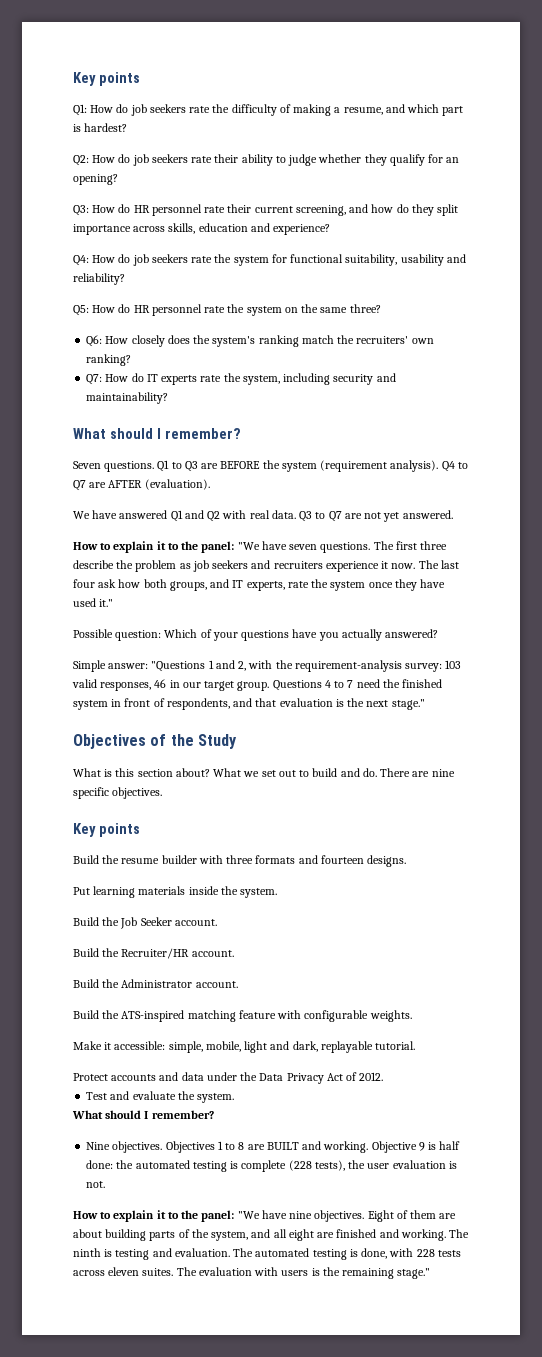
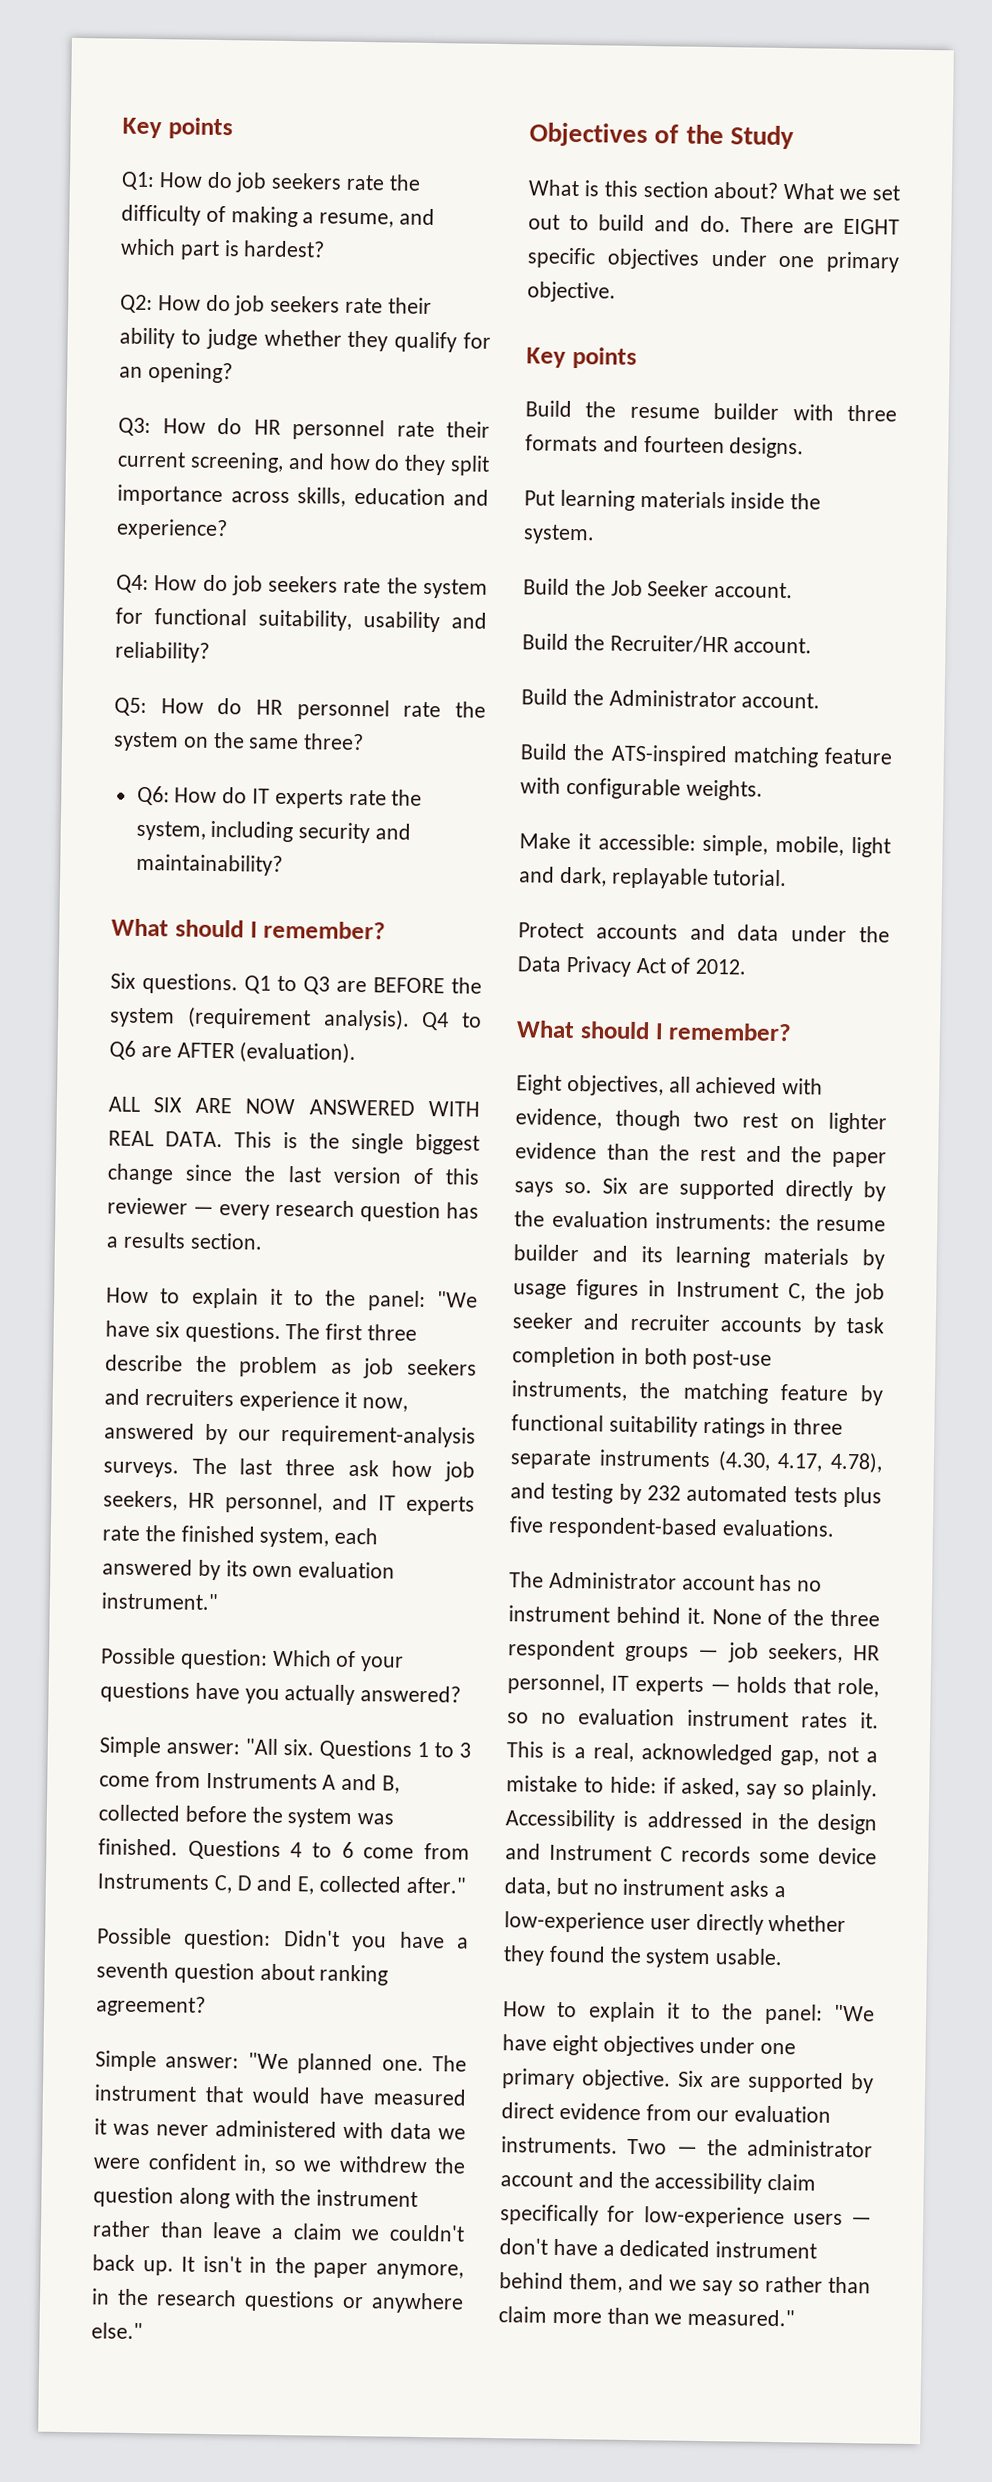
- Q6: How closely does the system's ranking match the recruiters' own ranking?
- Q7: How do IT experts rate the system, including security and maintainability?
+ Q6: How do IT experts rate the system, including security and maintainability?
- Seven questions.
+ Six questions.
- Q4 to Q7 are AFTER (evaluation).
+ Q4 to Q6 are AFTER (evaluation).
- We have answered Q1 and Q2 with real data. Q3 to Q7 are not yet answered.
- How to explain it to the panel: "We have seven questions.
+ ALL SIX ARE NOW ANSWERED WITH REAL DATA. This is the single biggest change since the last version of this reviewer — every research question has a results section.
+ How to explain it to the panel: "We have six questions.
- The first three describe the problem as job seekers and recruiters experience it now.
+ The first three describe the problem as job seekers and recruiters experience it now, answered by our requirement-analysis surveys.
- The last four ask how both groups, and IT experts, rate the system once they have used it."
+ The last three ask how job seekers, HR personnel, and IT experts rate the finished system, each answered by its own evaluation instrument."
- Simple answer: "Questions 1 and 2, with the requirement-analysis survey: 103 valid responses, 46 in our target group. Questions 4 to 7 need the finished system in front of respondents, and that evaluation is the next stage."
+ Simple answer: "All six. Questions 1 to 3 come from Instruments A and B, collected before the system was finished. Questions 4 to 6 come from Instruments C, D and E, collected after."
+ Possible question: Didn't you have a seventh question about ranking agreement?
+ Simple answer: "We planned one. The instrument that would have measured it was never administered with data we were confident in, so we withdrew the question along with the instrument rather than leave a claim we couldn't back up. It isn't in the paper anymore, in the research questions or anywhere else."
- There are nine specific objectives.
+ There are EIGHT specific objectives under one primary objective.
  Protect accounts and data under the Data Privacy Act of 2012.
- Test and evaluate the system.
  What should I remember?
- Nine objectives. Objectives 1 to 8 are BUILT and working. Objective 9 is half done: the automated testing is complete (228 tests), the user evaluation is not.
- How to explain it to the panel: "We have nine objectives. Eight of them are about building parts of the system, and all eight are finished and working. The ninth is testing and evaluation. The automated testing is done, with 228 tests across eleven suites. The evaluation with users is the remaining stage."
+ Eight objectives, all achieved with evidence, though two rest on lighter evidence than the rest and the paper says so. Six are supported directly by the evaluation instruments: the resume builder and its learning materials by usage figures in Instrument C, the job seeker and recruiter accounts by task completion in both post-use instruments, the matching feature by functional suitability ratings in three separate instruments (4.30, 4.17, 4.78), and testing by 232 automated tests plus five respondent-based evaluations.
+ The Administrator account has no instrument behind it. None of the three respondent groups — job seekers, HR personnel, IT experts — holds that role, so no evaluation instrument rates it. This is a real, acknowledged gap, not a mistake to hide: if asked, say so plainly. Accessibility is addressed in the design and Instrument C records some device data, but no instrument asks a low-experience user directly whether they found the system usable.
+ How to explain it to the panel: "We have eight objectives under one primary objective. Six are supported by direct evidence from our evaluation instruments. Two — the administrator account and the accessibility claim specifically for low-experience users — don't have a dedicated instrument behind them, and we say so rather than claim more than we measured."

